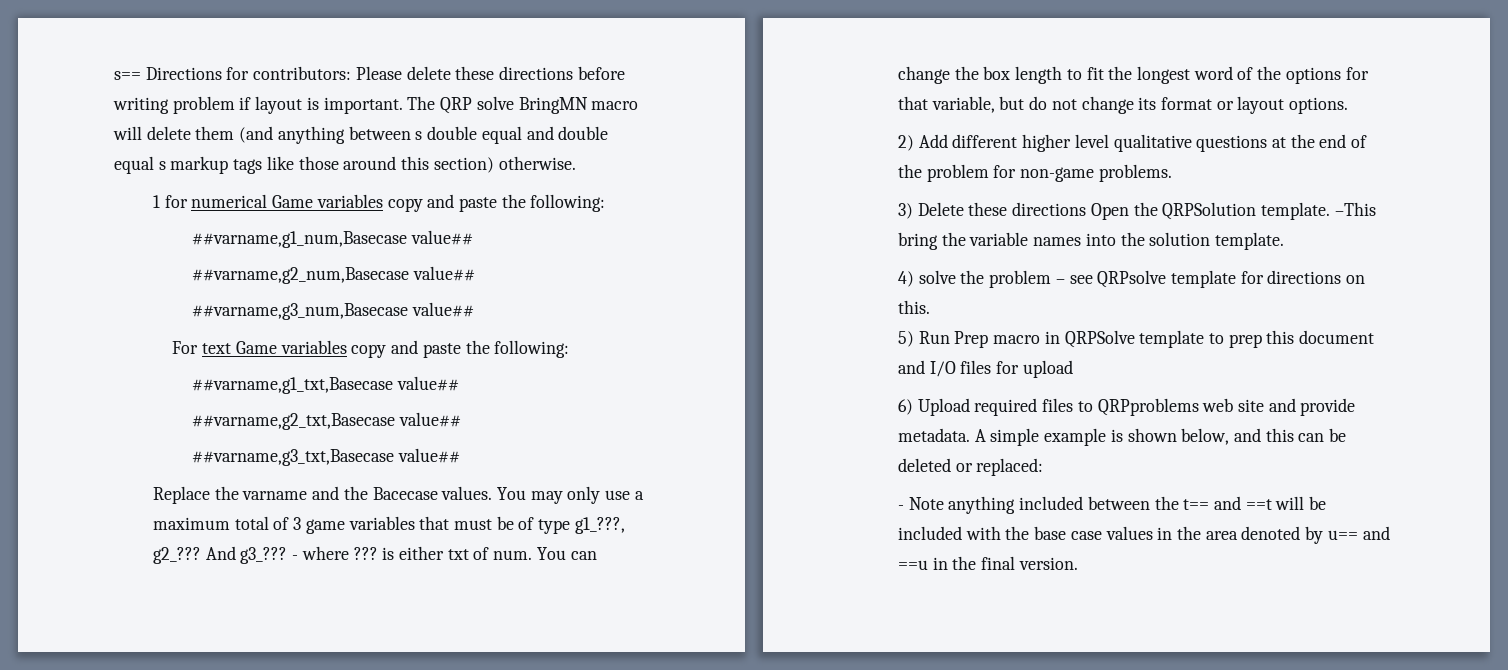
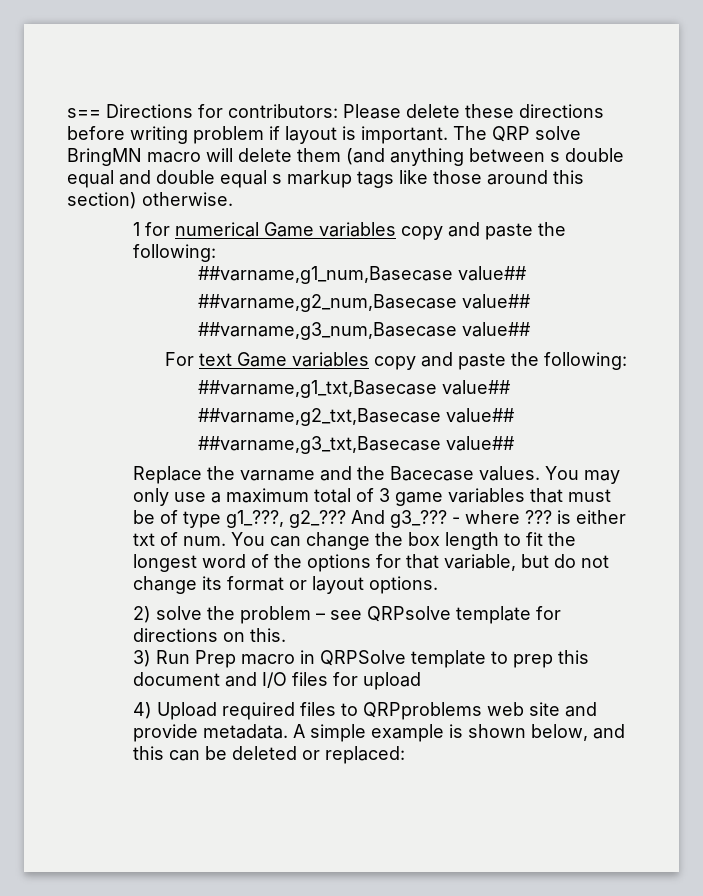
- 2) Add different higher level qualitative questions at the end of the problem for non-game problems.
- 3) Delete these directions Open the QRPSolution template. –This bring the variable names into the solution template.
- 4) solve the problem – see QRPsolve template for directions on this.
+ 2) solve the problem – see QRPsolve template for directions on this.
- 5) Run Prep macro in QRPSolve template to prep this document and I/O files for upload
+ 3) Run Prep macro in QRPSolve template to prep this document and I/O files for upload
- 6) Upload required files to QRPproblems web site and provide metadata.
+ 4) Upload required files to QRPproblems web site and provide metadata.
- - Note anything included between the t== and ==t will be included with the base case values in the area denoted by u== and ==u in the final version.

